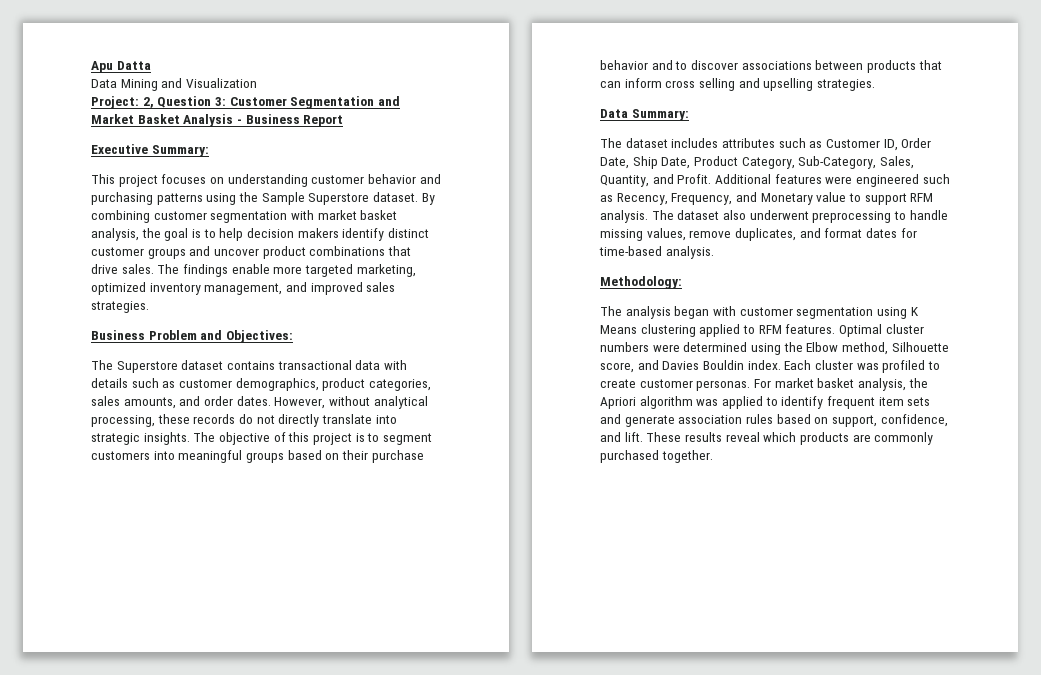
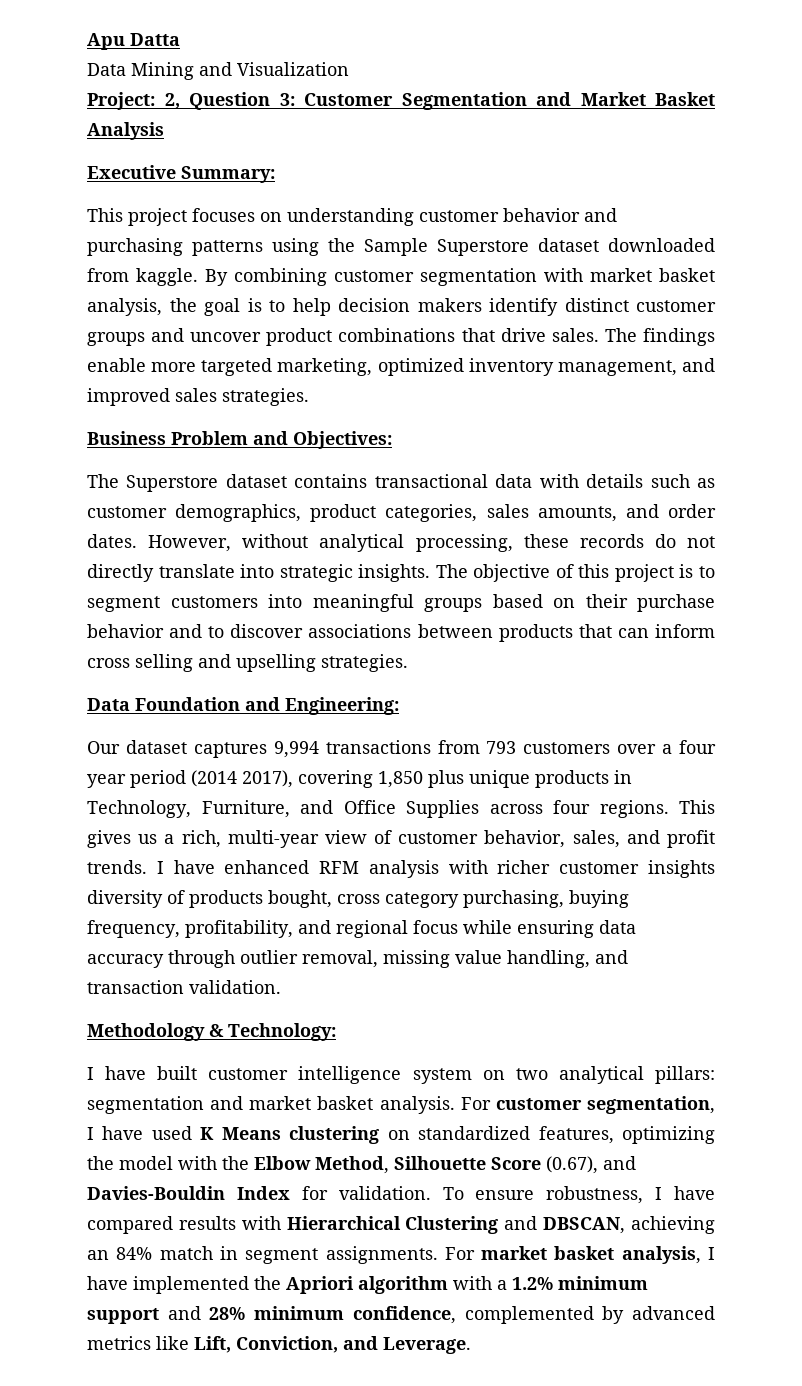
- Project: 2, Question 3: Customer Segmentation and Market Basket Analysis - Business Report
+ Project: 2, Question 3: Customer Segmentation and Market Basket Analysis
- This project focuses on understanding customer behavior and purchasing patterns using the Sample Superstore dataset.
+ This project focuses on understanding customer behavior and purchasing patterns using the Sample Superstore dataset downloaded from kaggle.
- Data Summary:
- The dataset includes attributes such as Customer ID, Order Date, Ship Date, Product Category, Sub-Category, Sales, Quantity, and Profit. Additional features were engineered such as Recency, Frequency, and Monetary value to support RFM analysis. The dataset also underwent preprocessing to handle missing values, remove duplicates, and format dates for time-based analysis.
- Methodology:
- The analysis began with customer segmentation using K Means clustering applied to RFM features. Optimal cluster numbers were determined using the Elbow method, Silhouette score, and Davies Bouldin index. Each cluster was profiled to create customer personas. For market basket analysis, the Apriori algorithm was applied to identify frequent item sets and generate association rules based on support, confidence, and lift. These results reveal which products are commonly purchased together.
+ Data Foundation and Engineering:
+ Our dataset captures 9,994 transactions from 793 customers over a four year period (2014 2017), covering 1,850 plus unique products in Technology, Furniture, and Office Supplies across four regions. This gives us a rich, multi-year view of customer behavior, sales, and profit trends. I have enhanced RFM analysis with richer customer insights diversity of products bought, cross category purchasing, buying frequency, profitability, and regional focus while ensuring data accuracy through outlier removal, missing value handling, and transaction validation.
+ Methodology & Technology:
+ I have built customer intelligence system on two analytical pillars: segmentation and market basket analysis. For customer segmentation, I have used K Means clustering on standardized features, optimizing the model with the Elbow Method, Silhouette Score (0.67), and Davies-Bouldin Index for validation. To ensure robustness, I have compared results with Hierarchical Clustering and DBSCAN, achieving an 84% match in segment assignments. For market basket analysis, I have implemented the Apriori algorithm with a 1.2% minimum support and 28% minimum confidence, complemented by advanced metrics like Lift, Conviction, and Leverage.

